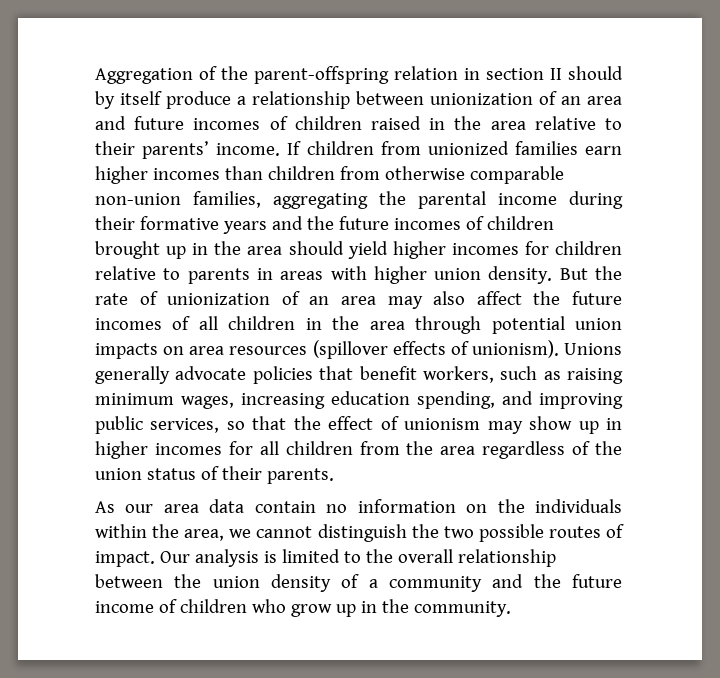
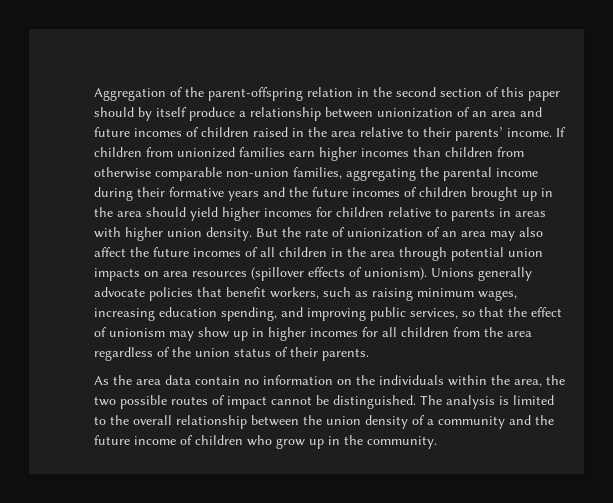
- Aggregation of the parent-offspring relation in section II should by itself produce a relationship between unionization of an area and future incomes of children raised in the area relative to their parents’ income.
+ Aggregation of the parent-offspring relation in the second section of this paper should by itself produce a relationship between unionization of an area and future incomes of children raised in the area relative to their parents’ income.
- As our area data contain no information on the individuals within the area, we cannot distinguish the two possible routes of impact. Our analysis is limited to the overall relationship between the union density of a community and the future income of children who grow up in the community.
+ As the area data contain no information on the individuals within the area, the two possible routes of impact cannot be distinguished. The analysis is limited to the overall relationship between the union density of a community and the future income of children who grow up in the community.

